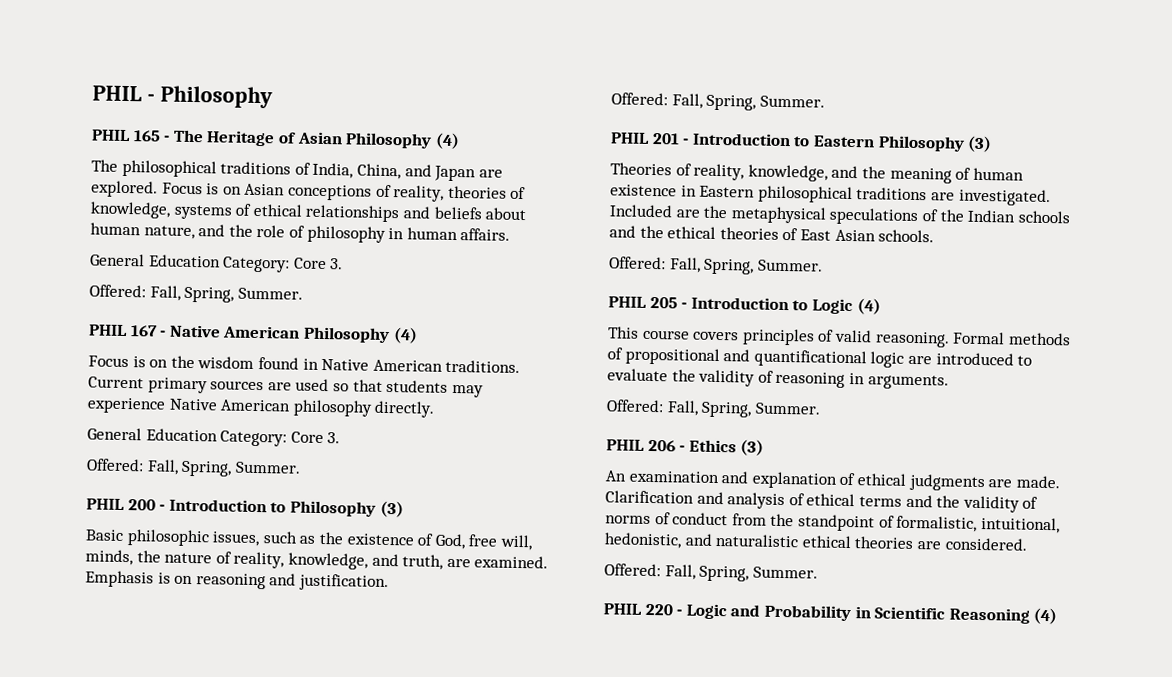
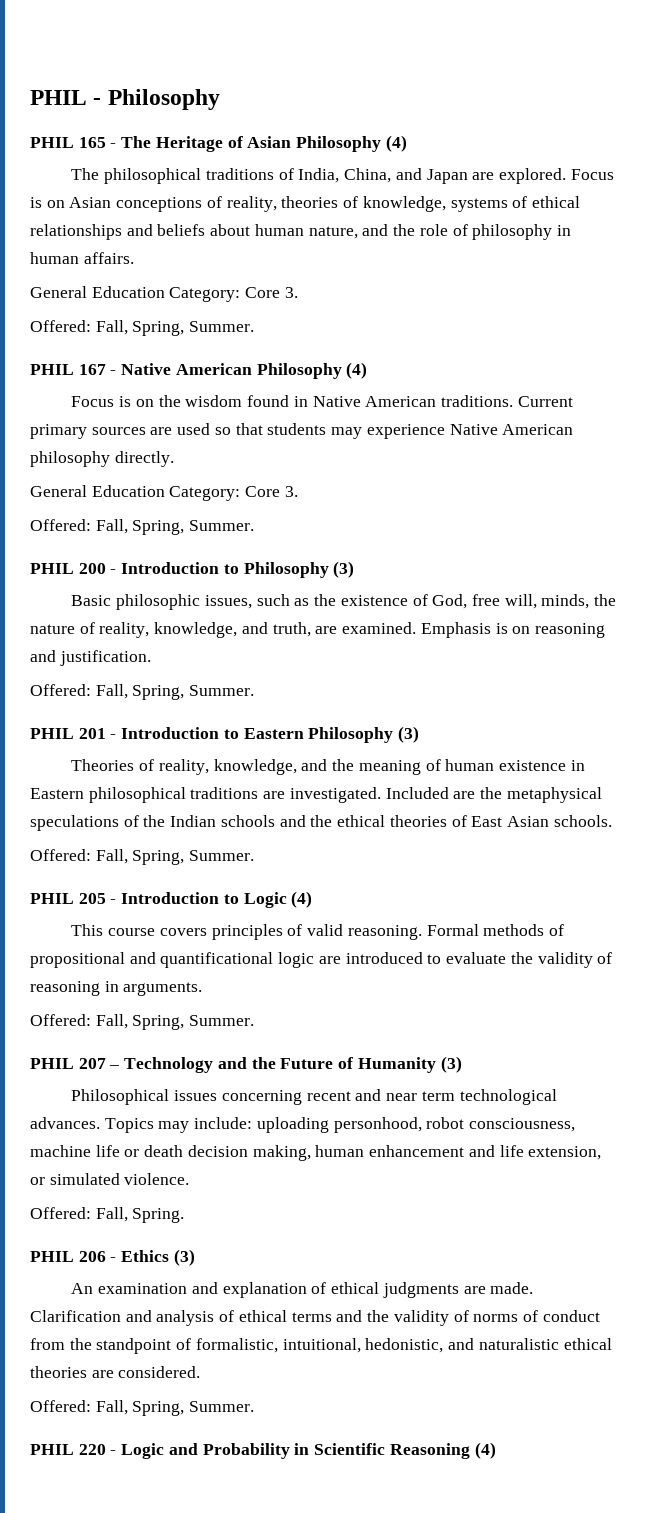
+ PHIL 207 – Technology and the Future of Humanity (3)
+ Philosophical issues concerning recent and near term technological advances. Topics may include: uploading personhood, robot consciousness, machine life or death decision making, human enhancement and life extension, or simulated violence.
+ Offered: Fall, Spring.

